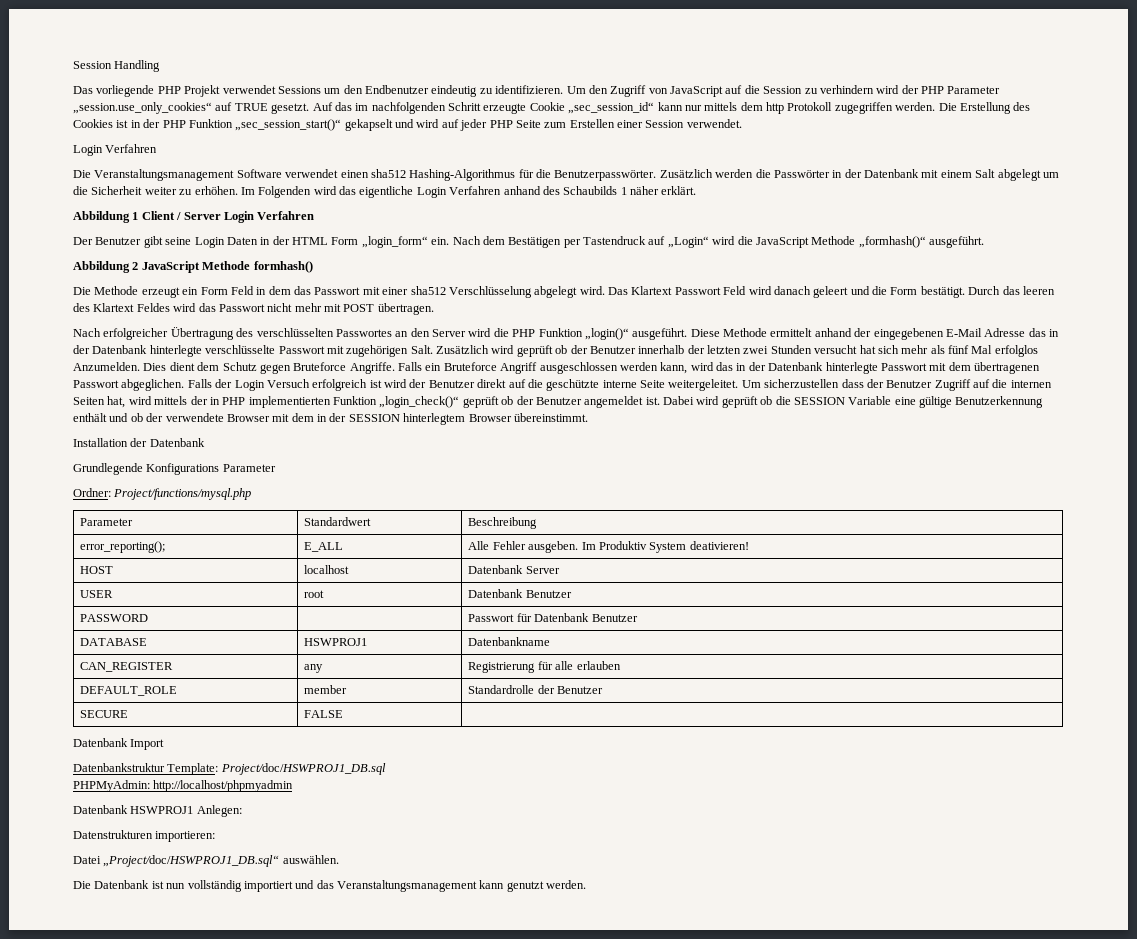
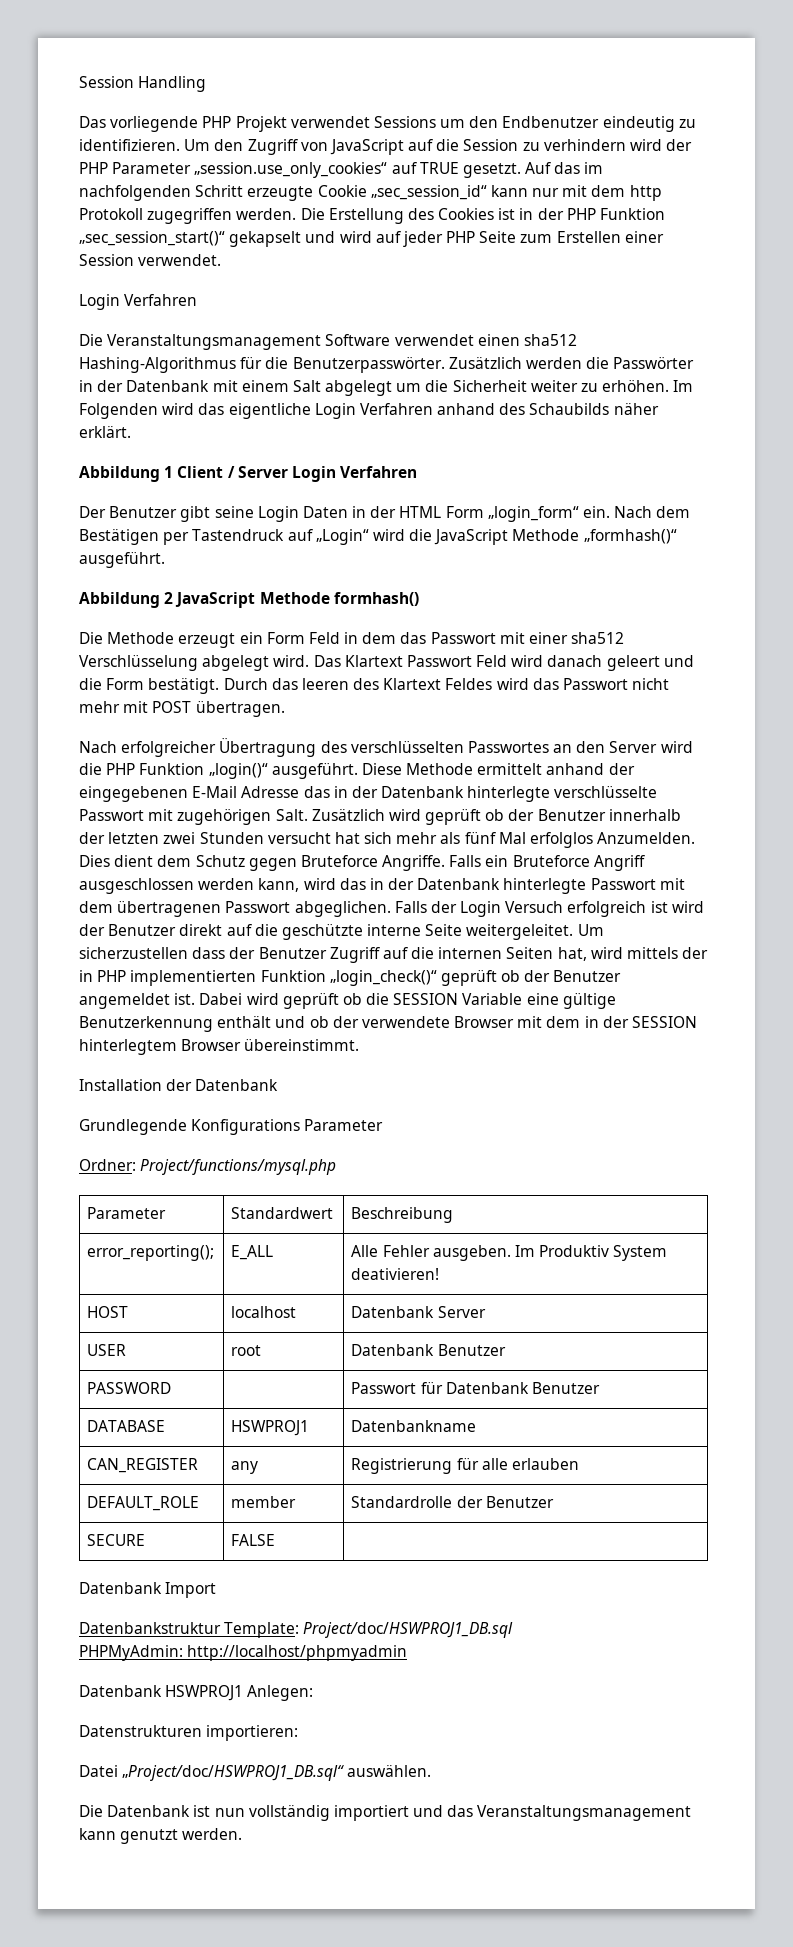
- Auf das im nachfolgenden Schritt erzeugte Cookie „sec_session_id“ kann nur mittels dem http Protokoll zugegriffen werden.
+ Auf das im nachfolgenden Schritt erzeugte Cookie „sec_session_id“ kann nur mit dem http Protokoll zugegriffen werden.
- Im Folgenden wird das eigentliche Login Verfahren anhand des Schaubilds 1 näher erklärt.
+ Im Folgenden wird das eigentliche Login Verfahren anhand des Schaubilds näher erklärt.

